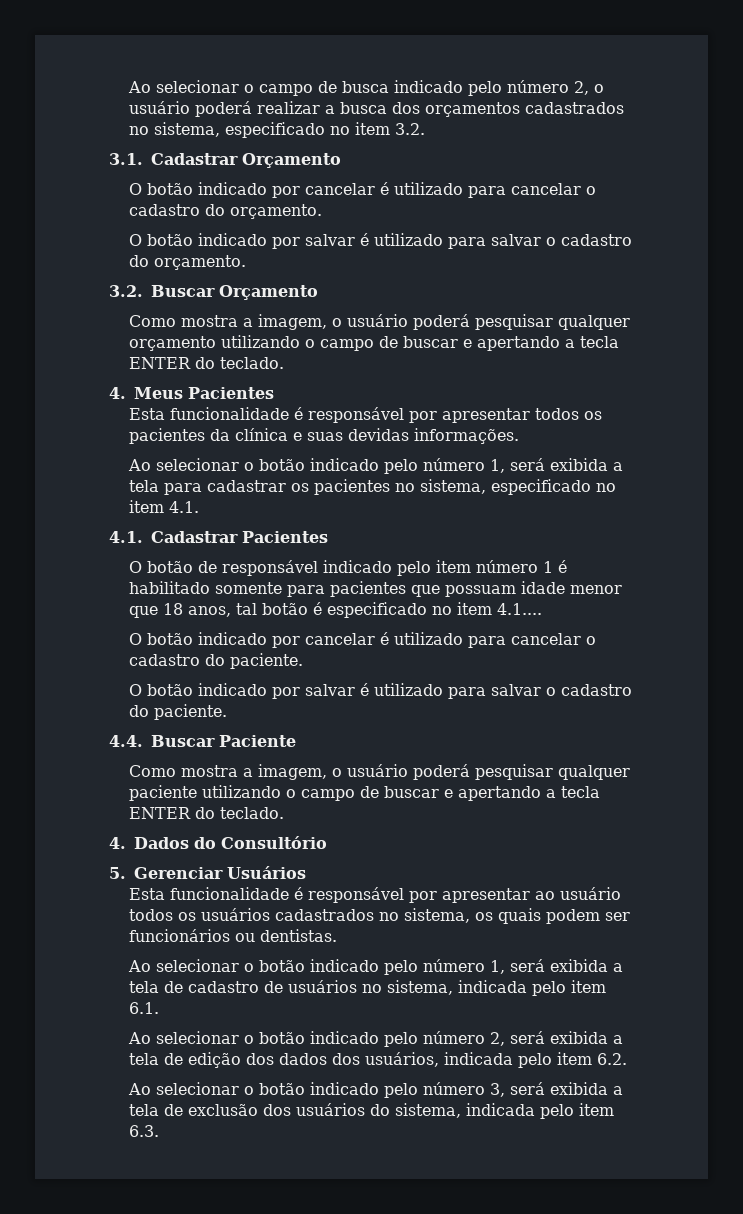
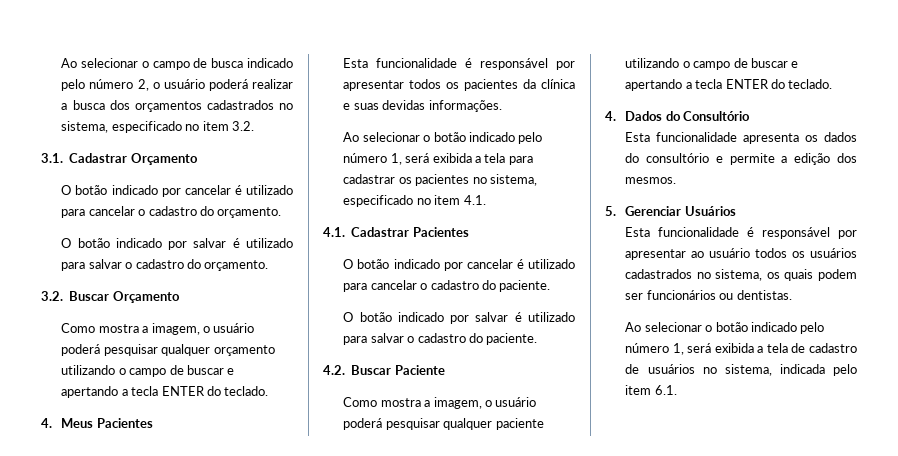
- O botão de responsável indicado pelo item número 1 é habilitado somente para pacientes que possuam idade menor que 18 anos, tal botão é especificado no item 4.1....
- 4.4. Buscar Paciente
+ 4.2. Buscar Paciente
+ Esta funcionalidade apresenta os dados do consultório e permite a edição dos mesmos.
- Ao selecionar o botão indicado pelo número 2, será exibida a tela de edição dos dados dos usuários, indicada pelo item 6.2.
- Ao selecionar o botão indicado pelo número 3, será exibida a tela de exclusão dos usuários do sistema, indicada pelo item 6.3.

